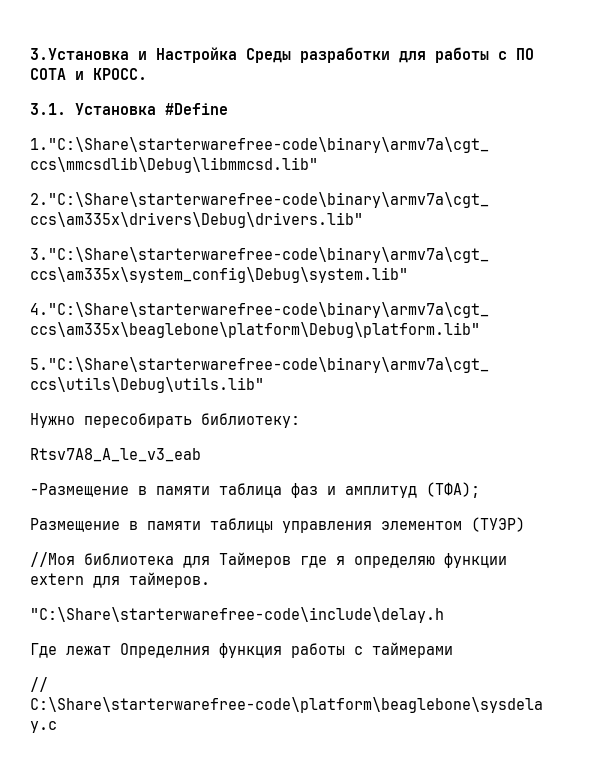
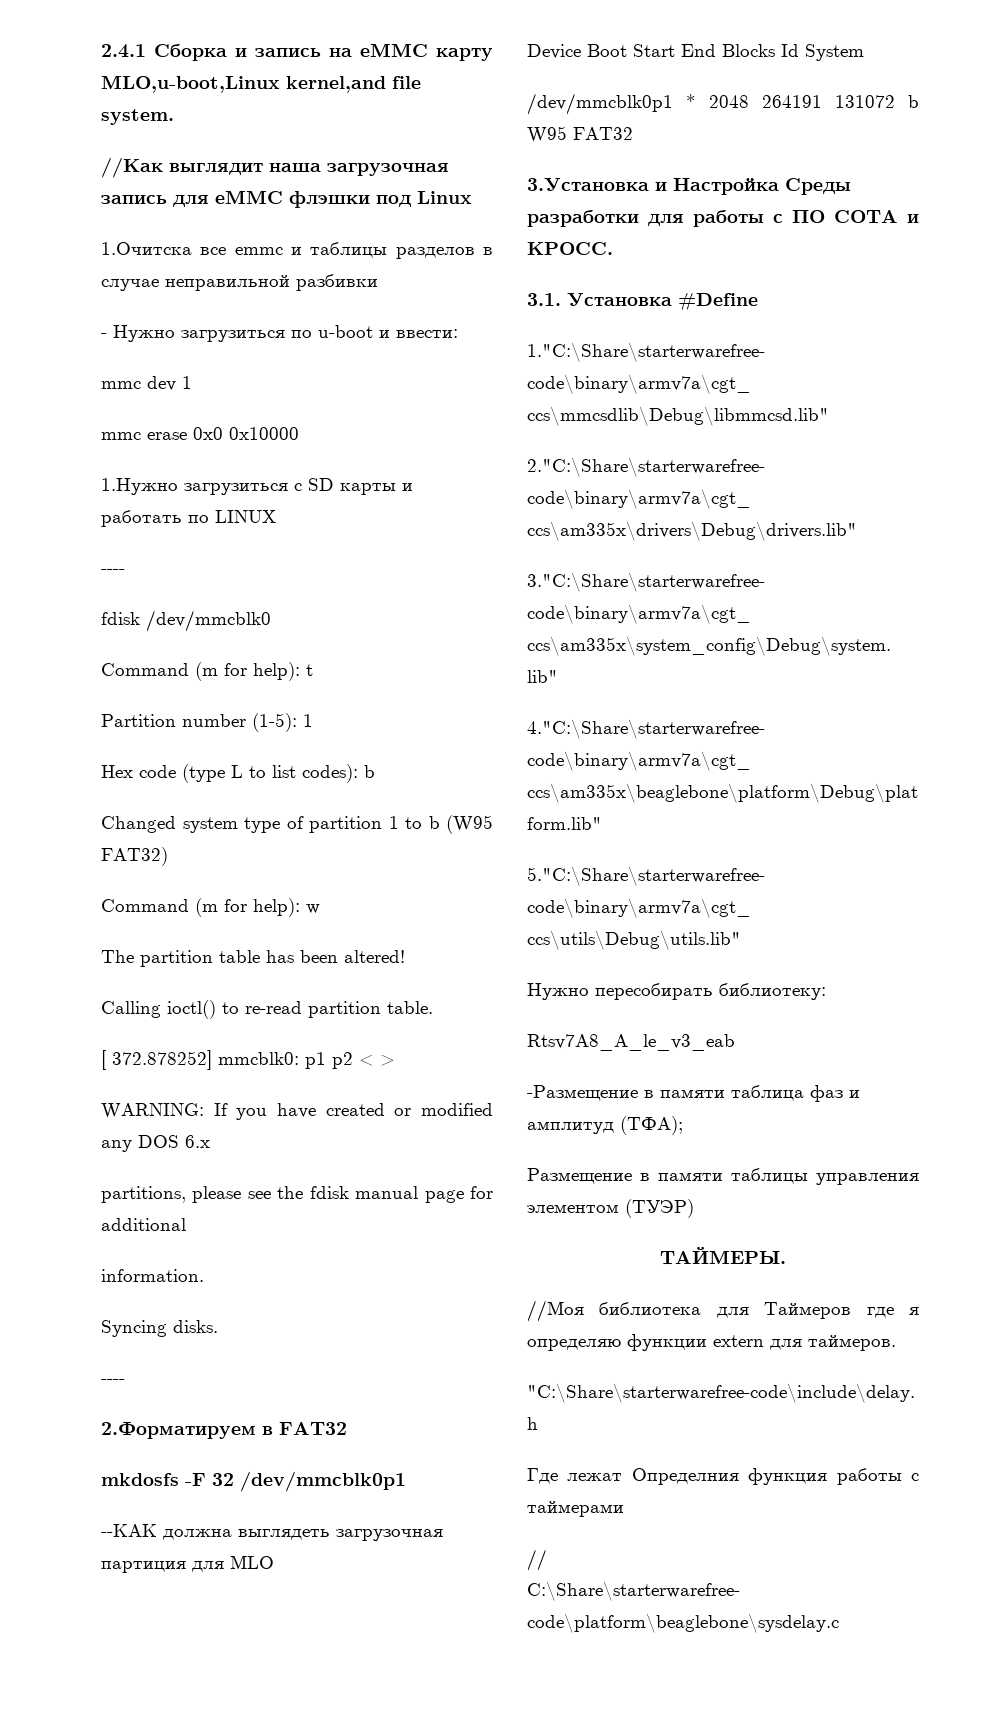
+ 2.4.1 Сборка и запись на eMMC карту MLO,u-boot,Linux kernel,and file system.
+ //Как выглядит наша загрузочная запись для eMMC флэшки под Linux
+ 1.Очитска все emmc и таблицы разделов в случае неправильной разбивки
+ - Нужно загрузиться по u-boot и ввести:
+ mmc dev 1
+ mmc erase 0x0 0x10000
+ 1.Нужно загрузиться с SD карты и работать по LINUX
+ ----
+ fdisk /dev/mmcblk0
+ Command (m for help): t
+ Partition number (1-5): 1
+ Hex code (type L to list codes): b
+ Changed system type of partition 1 to b (W95 FAT32)
+ Command (m for help): w
+ The partition table has been altered!
+ Calling ioctl() to re-read partition table.
+ [ 372.878252] mmcblk0: p1 p2 < >
+ WARNING: If you have created or modified any DOS 6.x
+ partitions, please see the fdisk manual page for additional
+ information.
+ Syncing disks.
+ ----
+ 2.Форматируем в FAT32
+ mkdosfs -F 32 /dev/mmcblk0p1
+ --КАК должна выглядеть загрузочная партиция для MLO
+ Device Boot Start End Blocks Id System
+ /dev/mmcblk0p1 * 2048 264191 131072 b W95 FAT32
+ ТАЙМЕРЫ.

